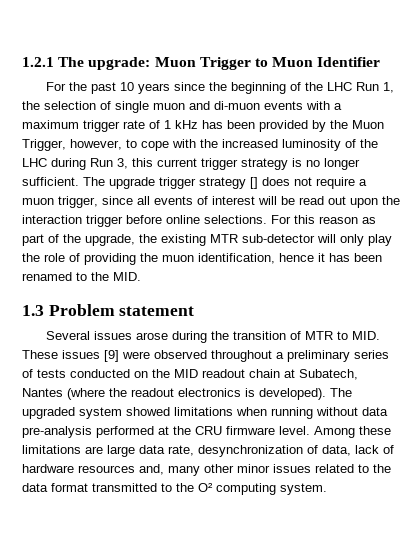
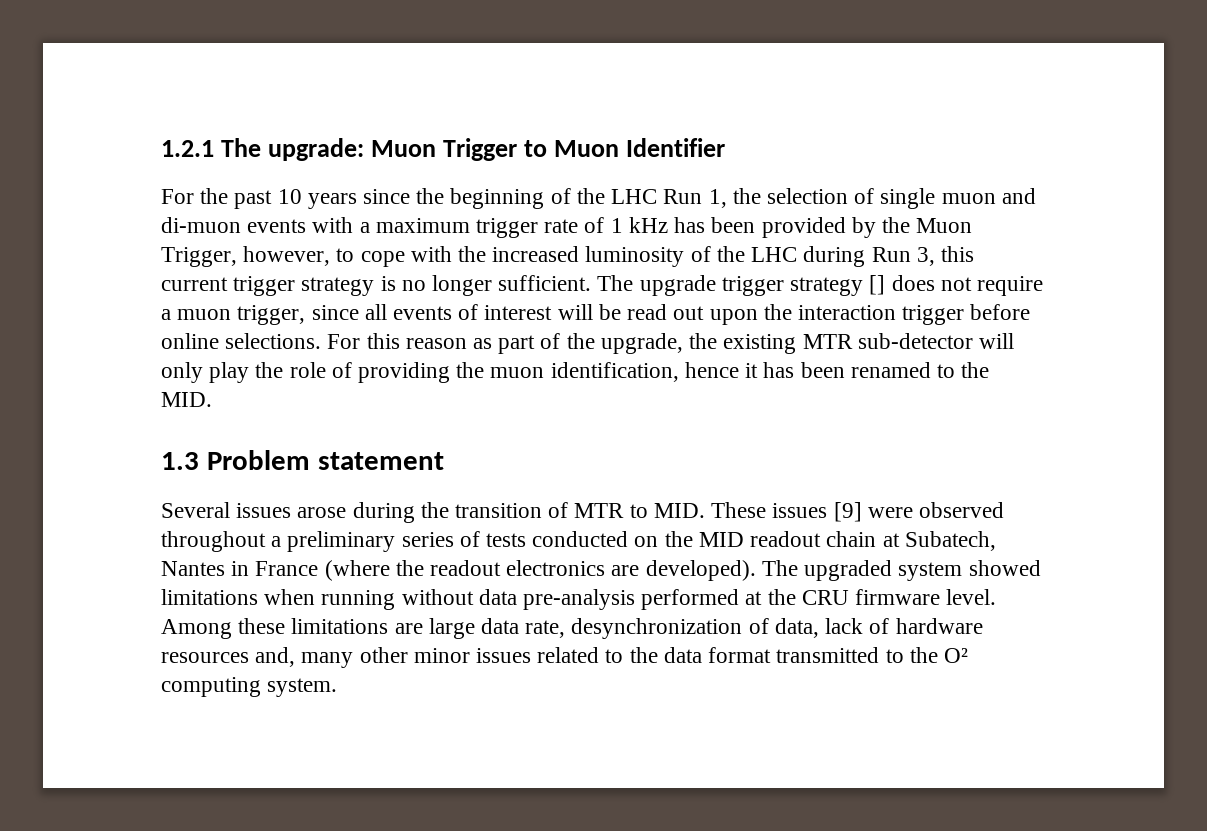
- Several issues arose during the transition of MTR to MID. These issues [9] were observed throughout a preliminary series of tests conducted on the MID readout chain at Subatech, Nantes (where the readout electronics is developed).
+ Several issues arose during the transition of MTR to MID. These issues [9] were observed throughout a preliminary series of tests conducted on the MID readout chain at Subatech, Nantes in France (where the readout electronics are developed).

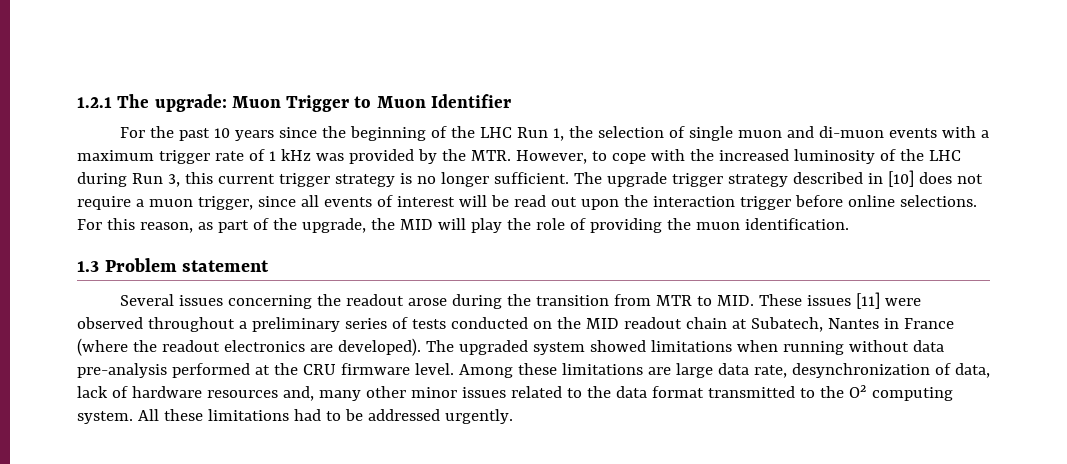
- For the past 10 years since the beginning of the LHC Run 1, the selection of single muon and di-muon events with a maximum trigger rate of 1 kHz has been provided by the Muon Trigger, however, to cope with the increased luminosity of the LHC during Run 3, this current trigger strategy is no longer sufficient.
+ For the past 10 years since the beginning of the LHC Run 1, the selection of single muon and di-muon events with a maximum trigger rate of 1 kHz was provided by the MTR. However, to cope with the increased luminosity of the LHC during Run 3, this current trigger strategy is no longer sufficient.
- The upgrade trigger strategy [] does not require a muon trigger, since all events of interest will be read out upon the interaction trigger before online selections.
+ The upgrade trigger strategy described in [10] does not require a muon trigger, since all events of interest will be read out upon the interaction trigger before online selections.
- For this reason as part of the upgrade, the existing MTR sub-detector will only play the role of providing the muon identification, hence it has been renamed to the MID.
+ For this reason, as part of the upgrade, the MID will play the role of providing the muon identification.
- Several issues arose during the transition of MTR to MID. These issues [9] were observed throughout a preliminary series of tests conducted on the MID readout chain at Subatech, Nantes in France (where the readout electronics are developed).
+ Several issues concerning the readout arose during the transition from MTR to MID. These issues [11] were observed throughout a preliminary series of tests conducted on the MID readout chain at Subatech, Nantes in France (where the readout electronics are developed).
+ All these limitations had to be addressed urgently.

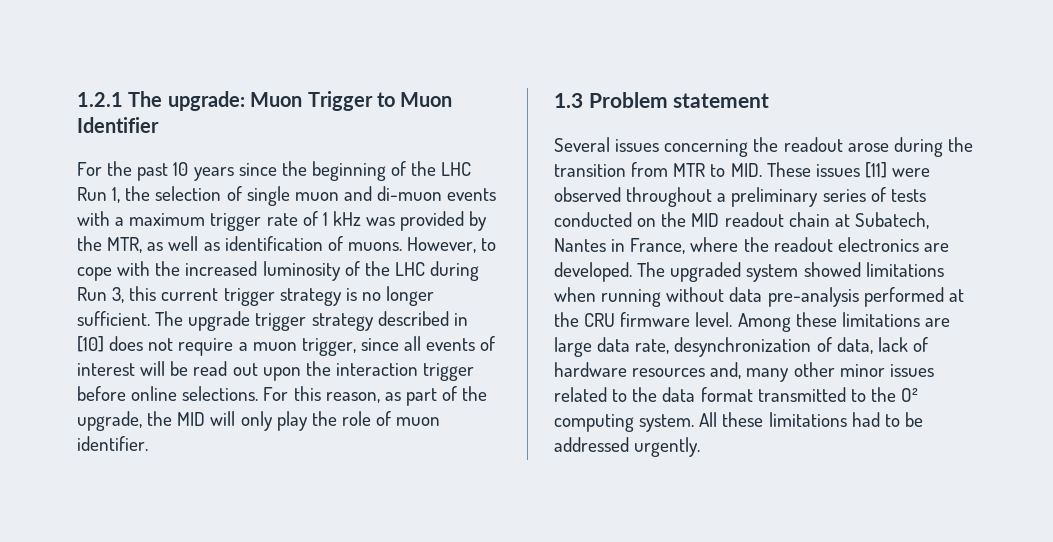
- For the past 10 years since the beginning of the LHC Run 1, the selection of single muon and di-muon events with a maximum trigger rate of 1 kHz was provided by the MTR. However, to cope with the increased luminosity of the LHC during Run 3, this current trigger strategy is no longer sufficient.
+ For the past 10 years since the beginning of the LHC Run 1, the selection of single muon and di-muon events with a maximum trigger rate of 1 kHz was provided by the MTR, as well as identification of muons. However, to cope with the increased luminosity of the LHC during Run 3, this current trigger strategy is no longer sufficient.
- For this reason, as part of the upgrade, the MID will play the role of providing the muon identification.
+ For this reason, as part of the upgrade, the MID will only play the role of muon identifier.
- Several issues concerning the readout arose during the transition from MTR to MID. These issues [11] were observed throughout a preliminary series of tests conducted on the MID readout chain at Subatech, Nantes in France (where the readout electronics are developed).
+ Several issues concerning the readout arose during the transition from MTR to MID. These issues [11] were observed throughout a preliminary series of tests conducted on the MID readout chain at Subatech, Nantes in France, where the readout electronics are developed.

